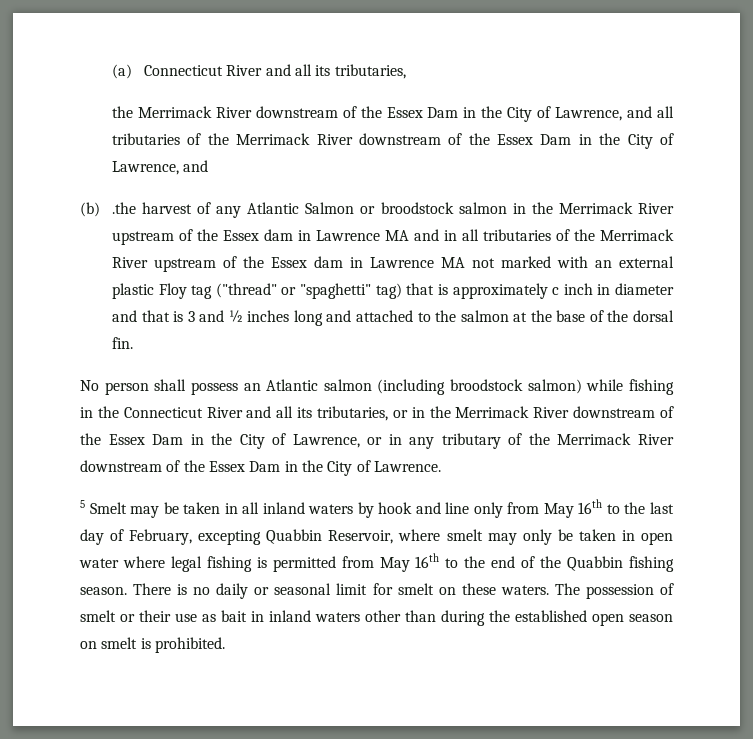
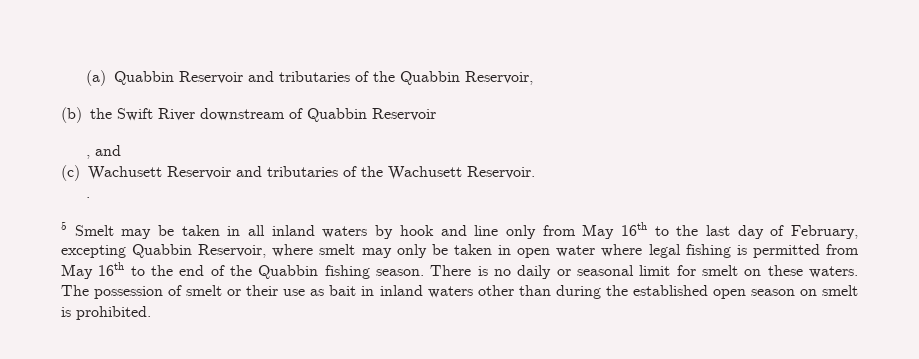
- (a) Connecticut River and all its tributaries,
- the Merrimack River downstream of the Essex Dam in the City of Lawrence, and all tributaries of the Merrimack River downstream of the Essex Dam in the City of Lawrence, and
- (b) .the harvest of any Atlantic Salmon or broodstock salmon in the Merrimack River upstream of the Essex dam in Lawrence MA and in all tributaries of the Merrimack River upstream of the Essex dam in Lawrence MA not marked with an external plastic Floy tag ("thread" or "spaghetti" tag) that is approximately c inch in diameter and that is 3 and ½ inches long and attached to the salmon at the base of the dorsal fin.
- No person shall possess an Atlantic salmon (including broodstock salmon) while fishing in the Connecticut River and all its tributaries, or in the Merrimack River downstream of the Essex Dam in the City of Lawrence, or in any tributary of the Merrimack River downstream of the Essex Dam in the City of Lawrence.
+ (a) Quabbin Reservoir and tributaries of the Quabbin Reservoir,
+ (b) the Swift River downstream of Quabbin Reservoir
+ , and
+ (c) Wachusett Reservoir and tributaries of the Wachusett Reservoir.
+ .

